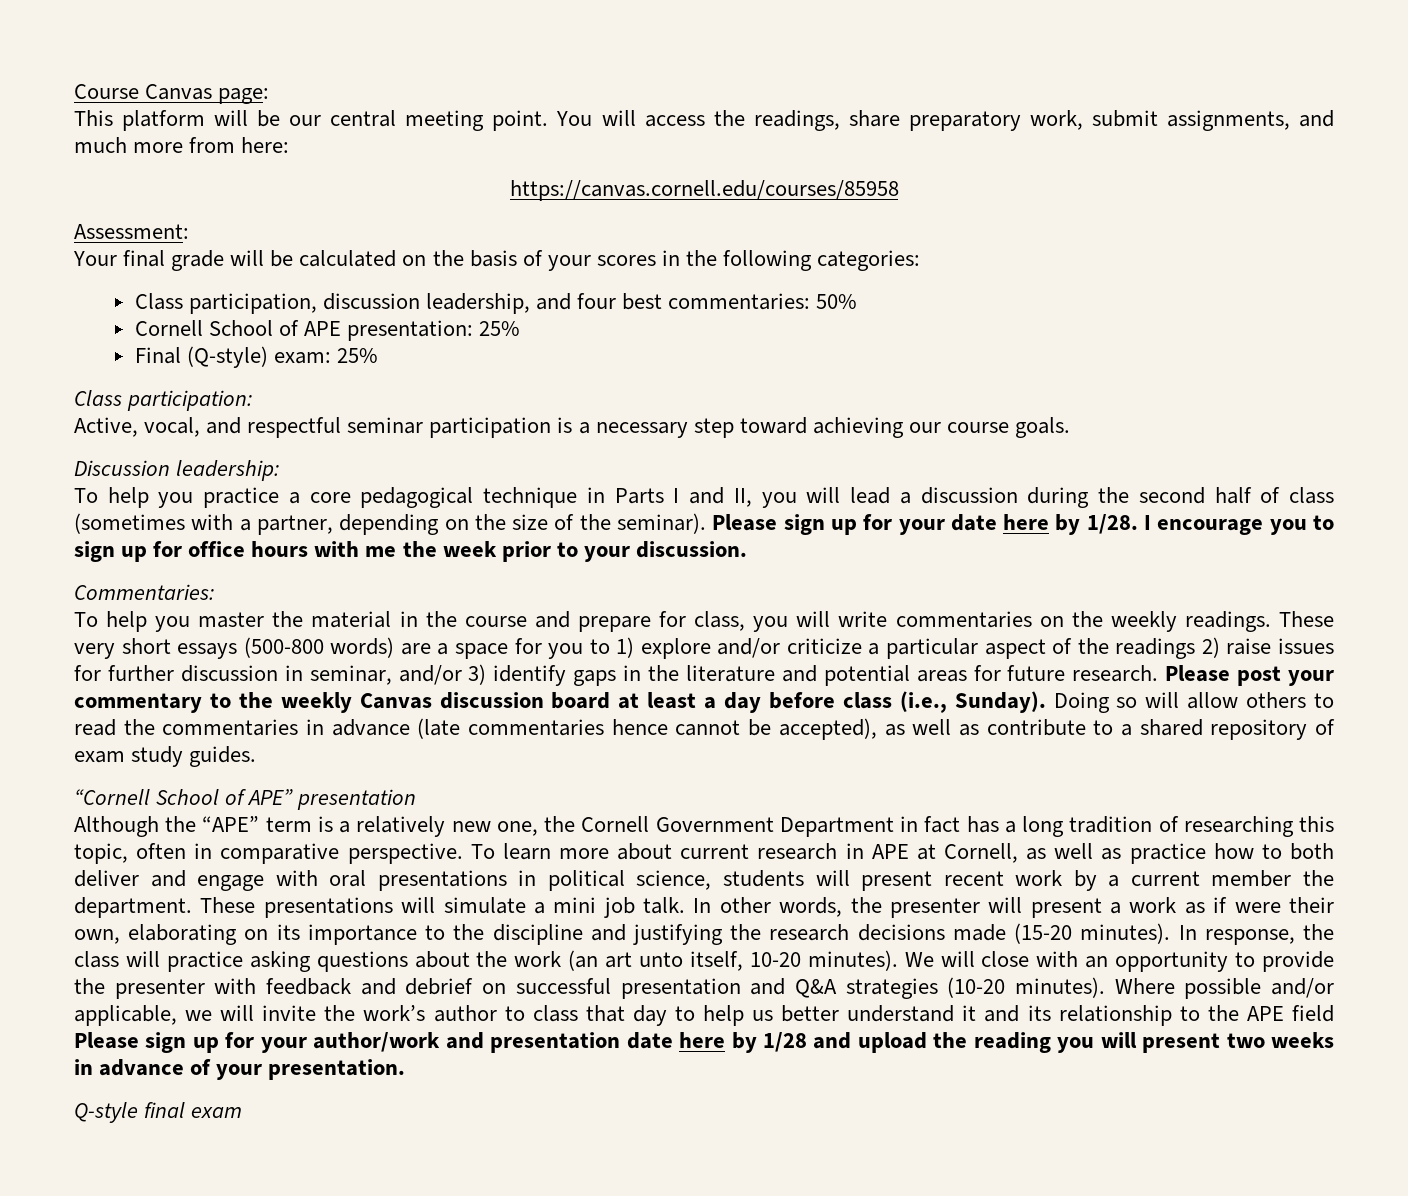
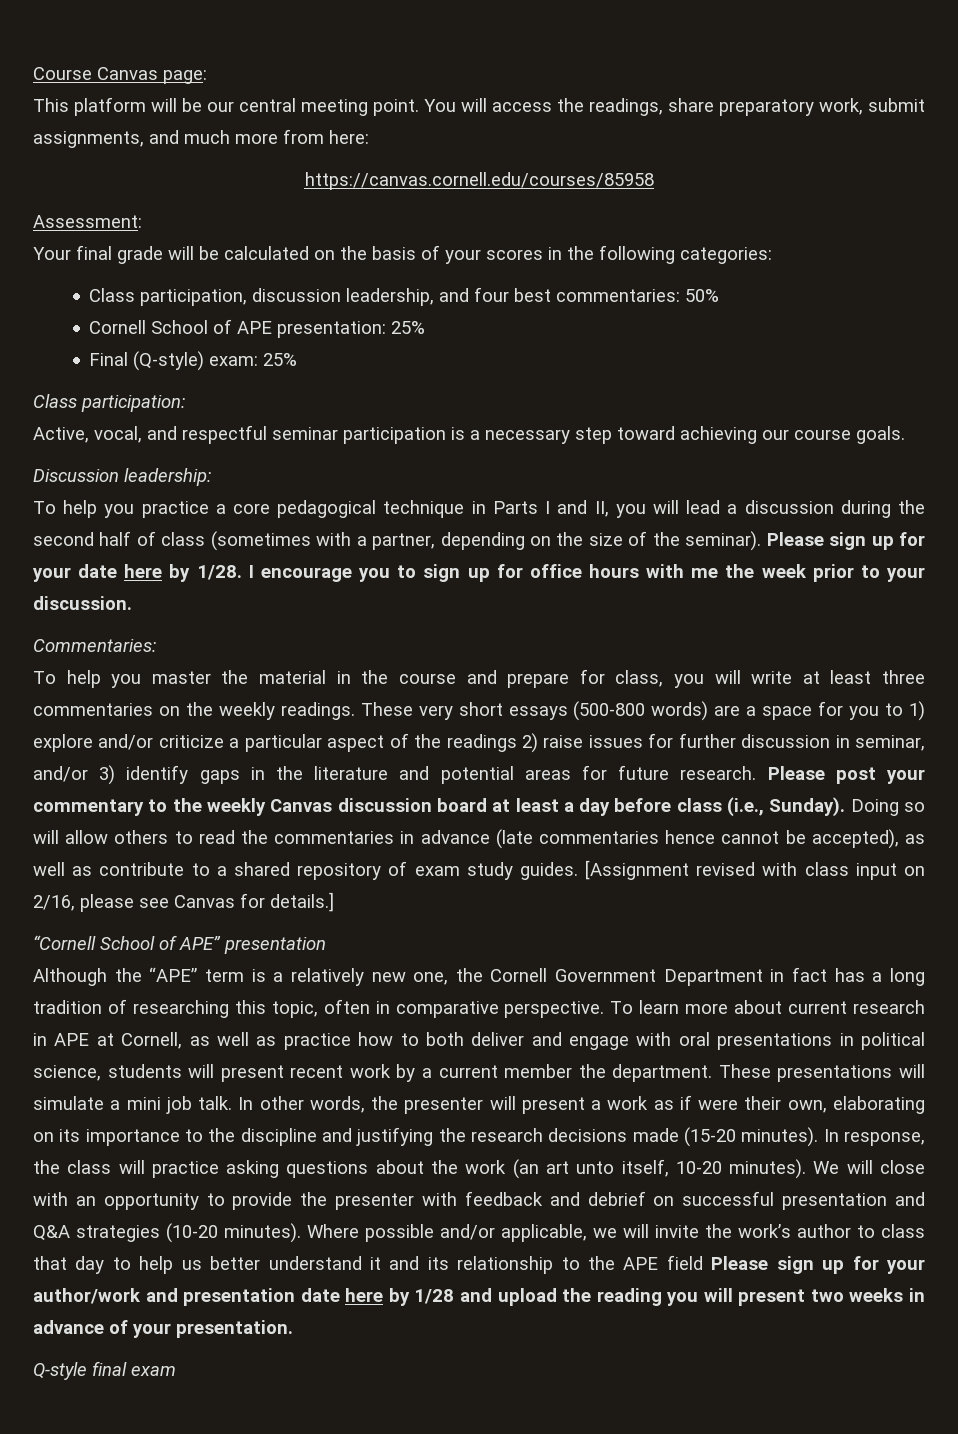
- To help you master the material in the course and prepare for class, you will write commentaries on the weekly readings.
+ To help you master the material in the course and prepare for class, you will write at least three commentaries on the weekly readings.
+ [Assignment revised with class input on 2/16, please see Canvas for details.]

